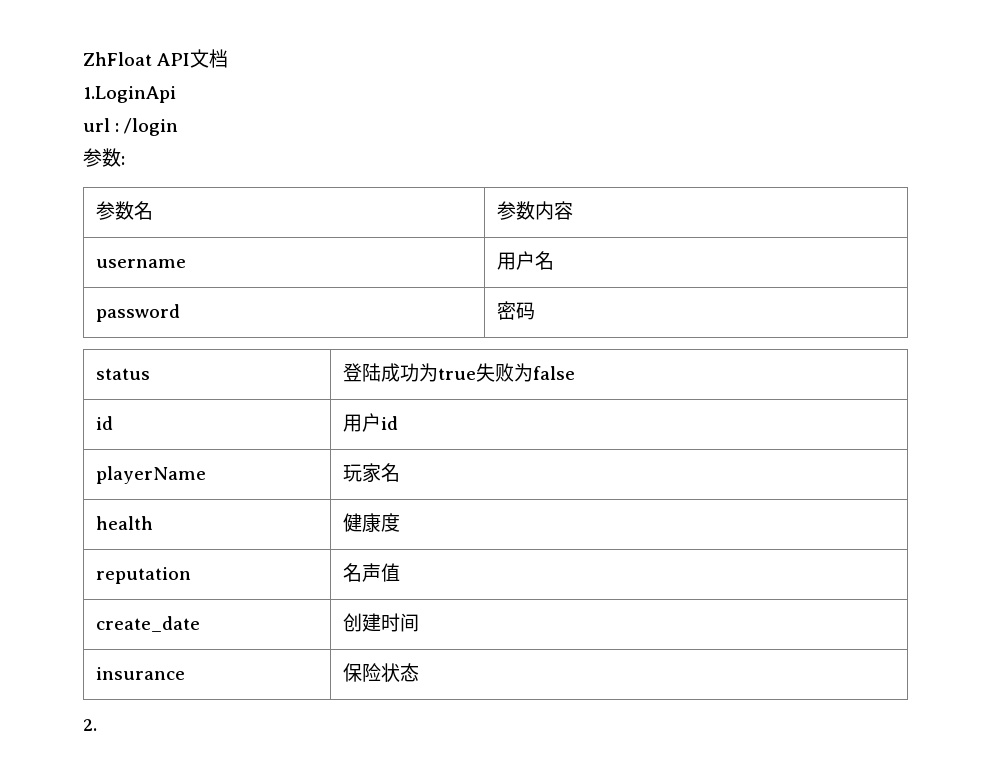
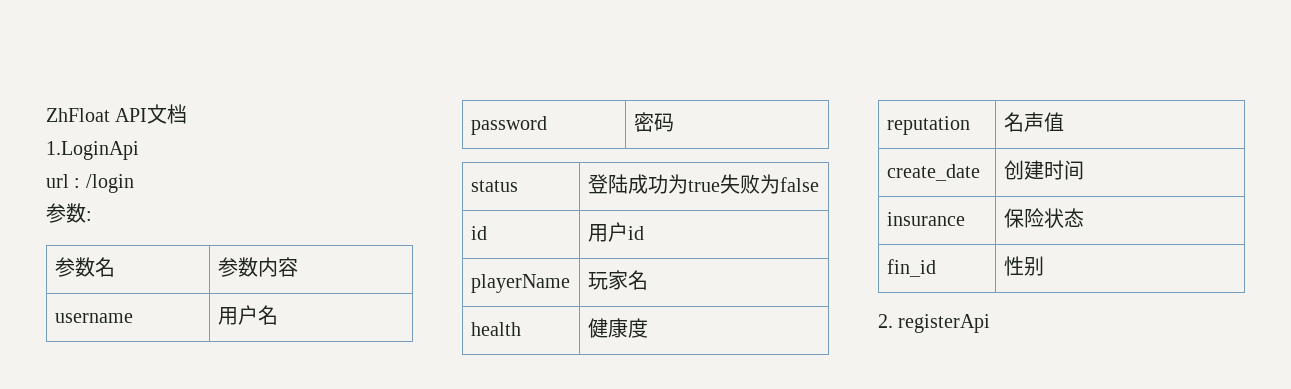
+ fin_id | 性别
- 2.
+ 2. registerApi

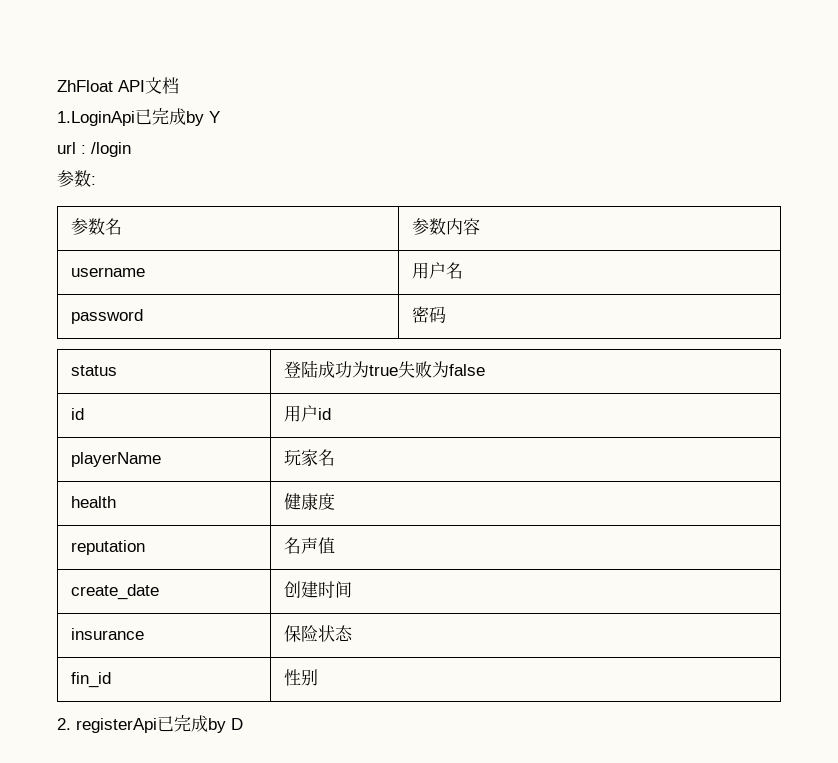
- 1.LoginApi
+ 1.LoginApi已完成by Y
- 2. registerApi
+ 2. registerApi已完成by D

